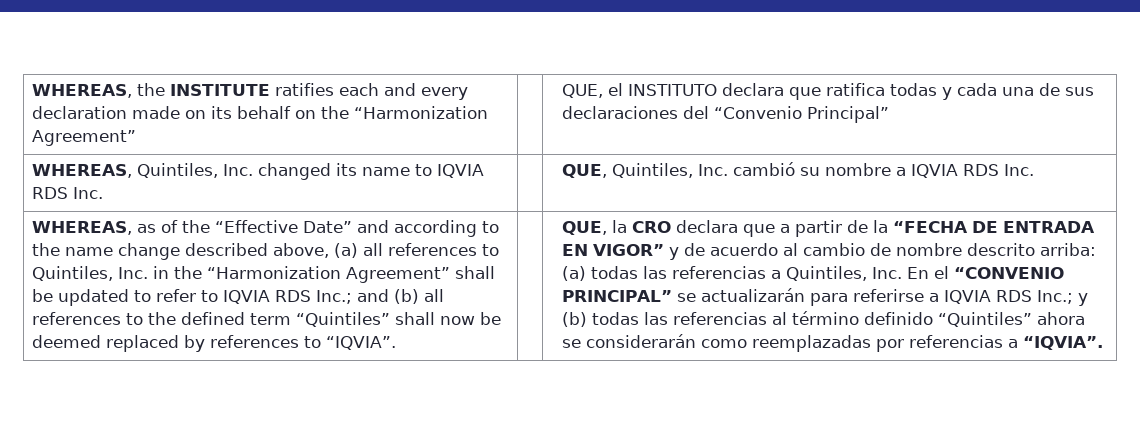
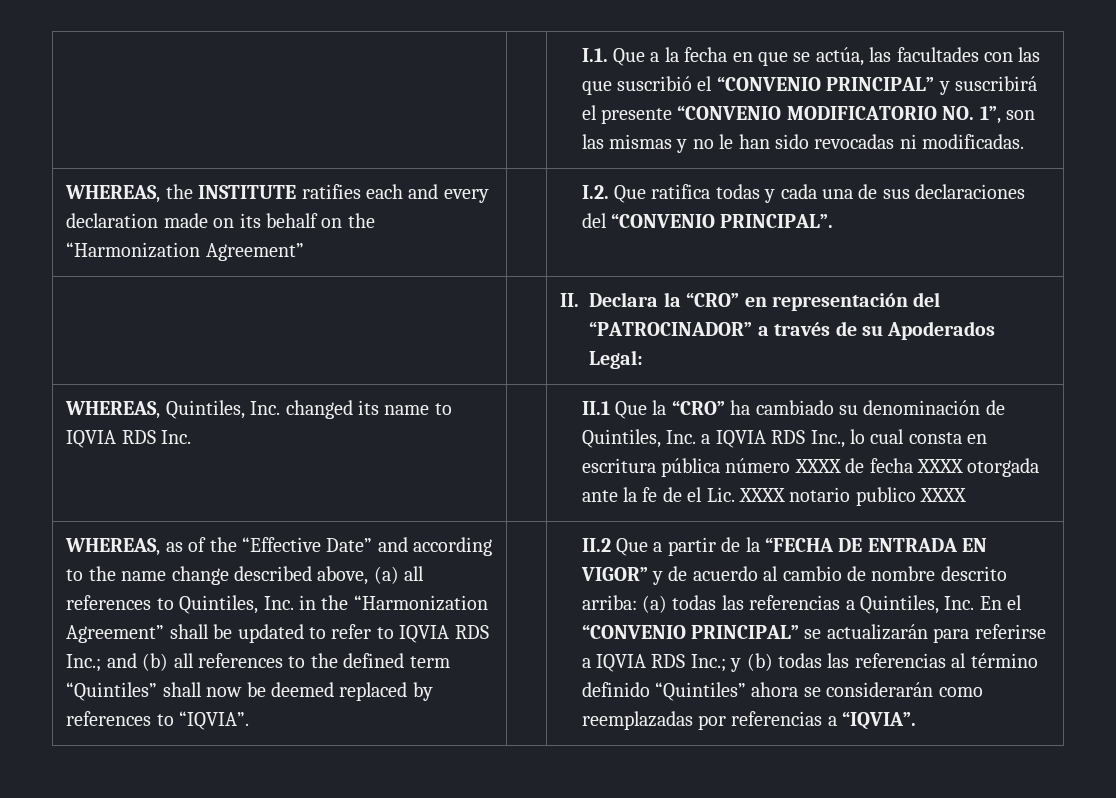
+ | | I.1. Que a la fecha en que se actúa, las facultades con las que suscribió el “CONVENIO PRINCIPAL” y suscribirá el presente “CONVENIO MODIFICATORIO NO. 1”, son las mismas y no le han sido revocadas ni modificadas.
- WHEREAS, the INSTITUTE ratifies each and every declaration made on its behalf on the “Harmonization Agreement” | | QUE, el INSTITUTO declara que ratifica todas y cada una de sus declaraciones del “Convenio Principal”
+ WHEREAS, the INSTITUTE ratifies each and every declaration made on its behalf on the “Harmonization Agreement” | | I.2. Que ratifica todas y cada una de sus declaraciones del “CONVENIO PRINCIPAL”.
+ | | II. Declara la “CRO” en representación del “PATROCINADOR” a través de su Apoderados Legal:
- QUE, Quintiles, Inc. cambió su nombre a IQVIA RDS Inc.
+ II.1 Que la “CRO” ha cambiado su denominación de Quintiles, Inc. a IQVIA RDS Inc., lo cual consta en escritura pública número XXXX de fecha XXXX otorgada ante la fe de el Lic. XXXX notario publico XXXX
- QUE, la CRO declara que a partir de la “FECHA DE ENTRADA EN VIGOR” y de acuerdo al cambio de nombre descrito arriba: (a) todas las referencias a Quintiles, Inc. En el “CONVENIO PRINCIPAL” se actualizarán para referirse a IQVIA RDS Inc.; y (b) todas las referencias al término definido “Quintiles” ahora se considerarán como reemplazadas por referencias a “IQVIA”.
+ II.2 Que a partir de la “FECHA DE ENTRADA EN VIGOR” y de acuerdo al cambio de nombre descrito arriba: (a) todas las referencias a Quintiles, Inc. En el “CONVENIO PRINCIPAL” se actualizarán para referirse a IQVIA RDS Inc.; y (b) todas las referencias al término definido “Quintiles” ahora se considerarán como reemplazadas por referencias a “IQVIA”.

